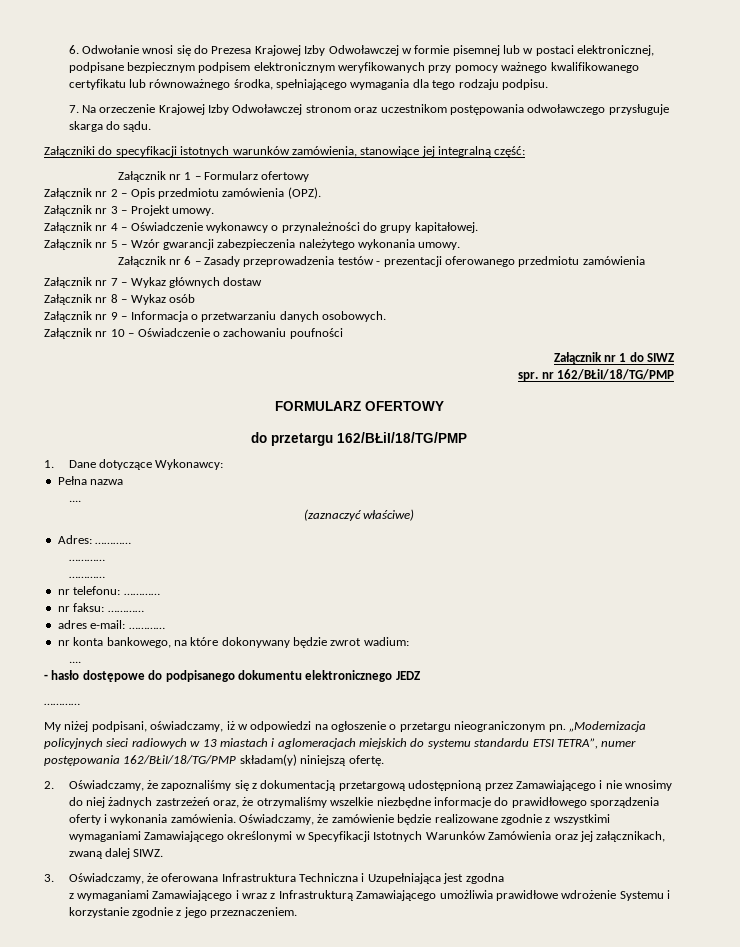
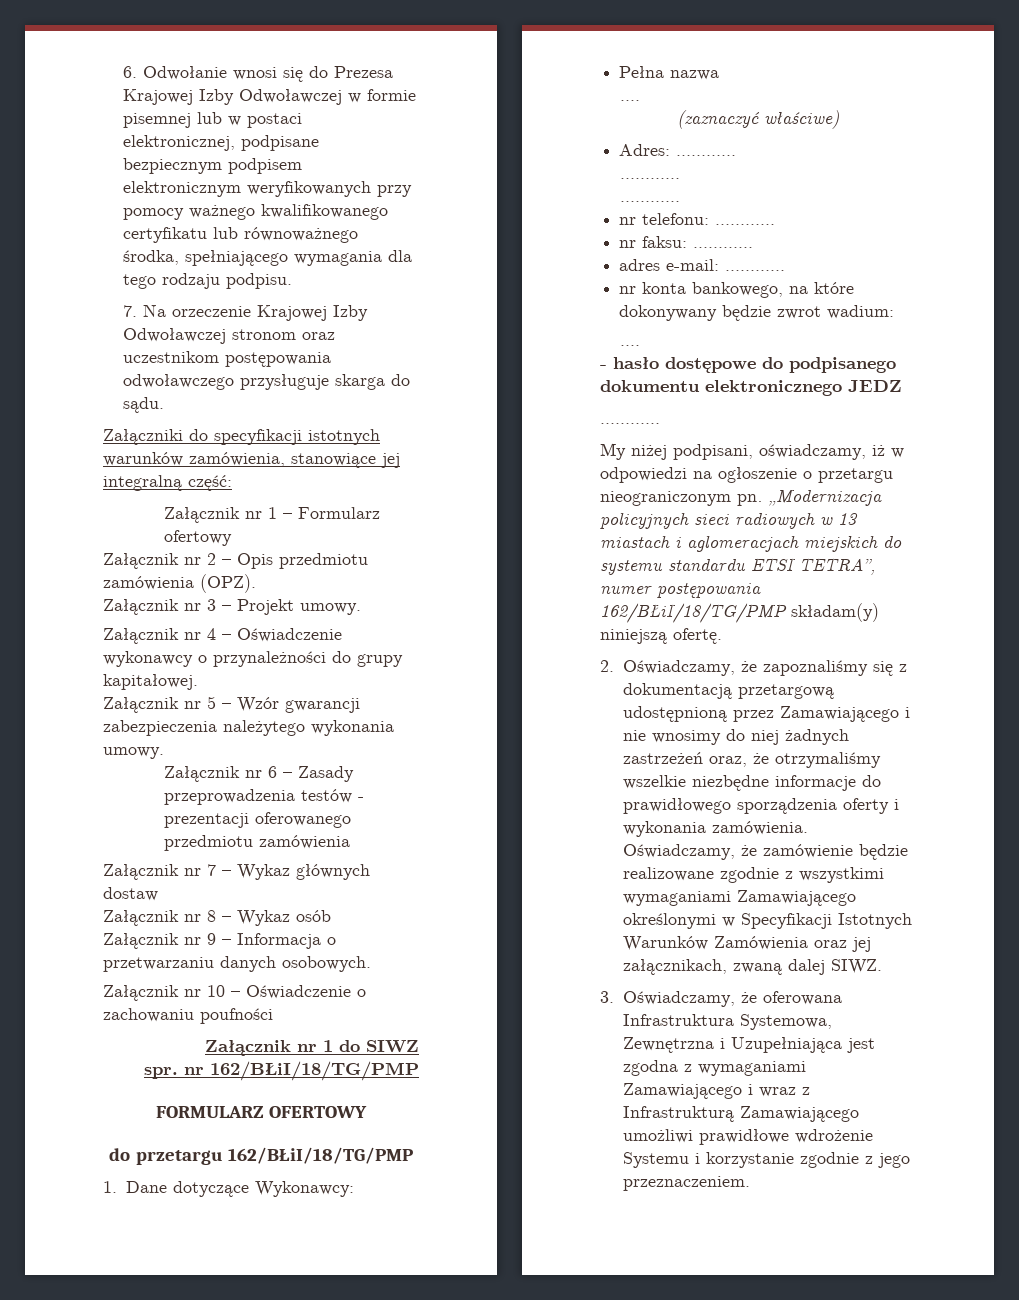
- 3. Oświadczamy, że oferowana Infrastruktura Techniczna i Uzupełniająca jest zgodna
- z wymaganiami Zamawiającego i wraz z Infrastrukturą Zamawiającego umożliwia prawidłowe wdrożenie Systemu i korzystanie zgodnie z jego przeznaczeniem.
+ 3. Oświadczamy, że oferowana Infrastruktura Systemowa, Zewnętrzna i Uzupełniająca jest zgodna z wymaganiami Zamawiającego i wraz z Infrastrukturą Zamawiającego umożliwi prawidłowe wdrożenie Systemu i korzystanie zgodnie z jego przeznaczeniem.

